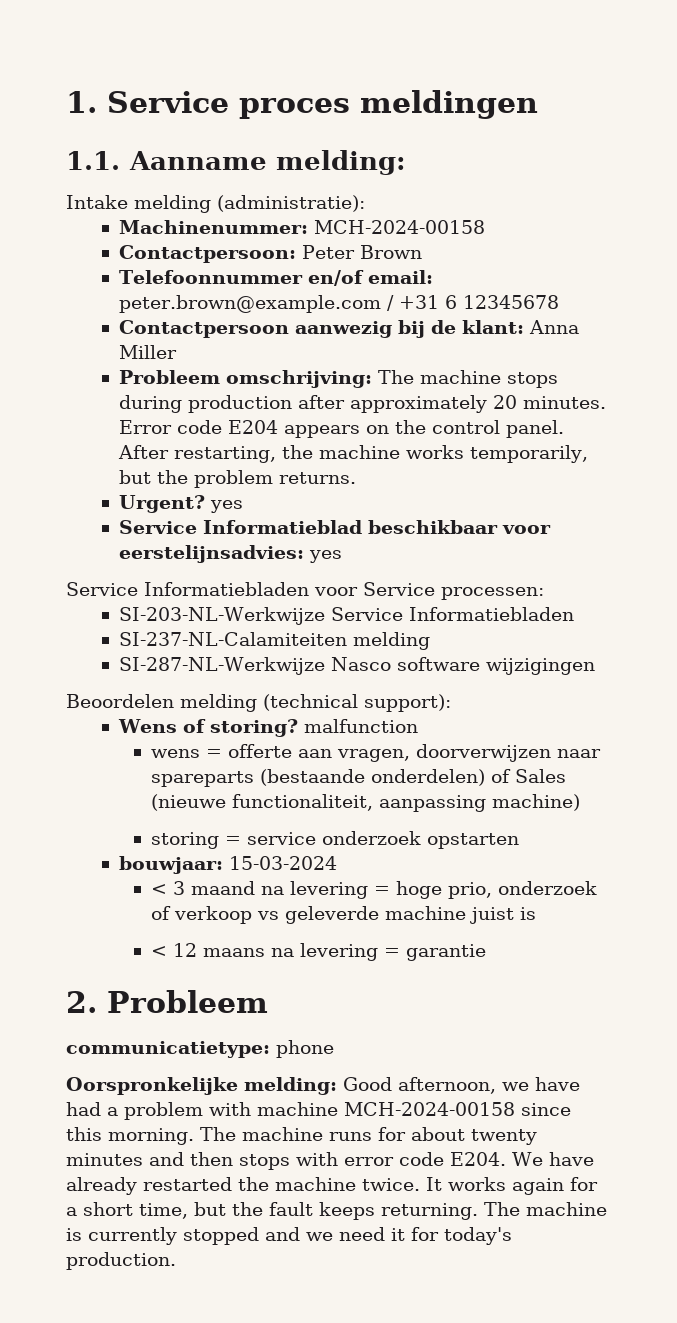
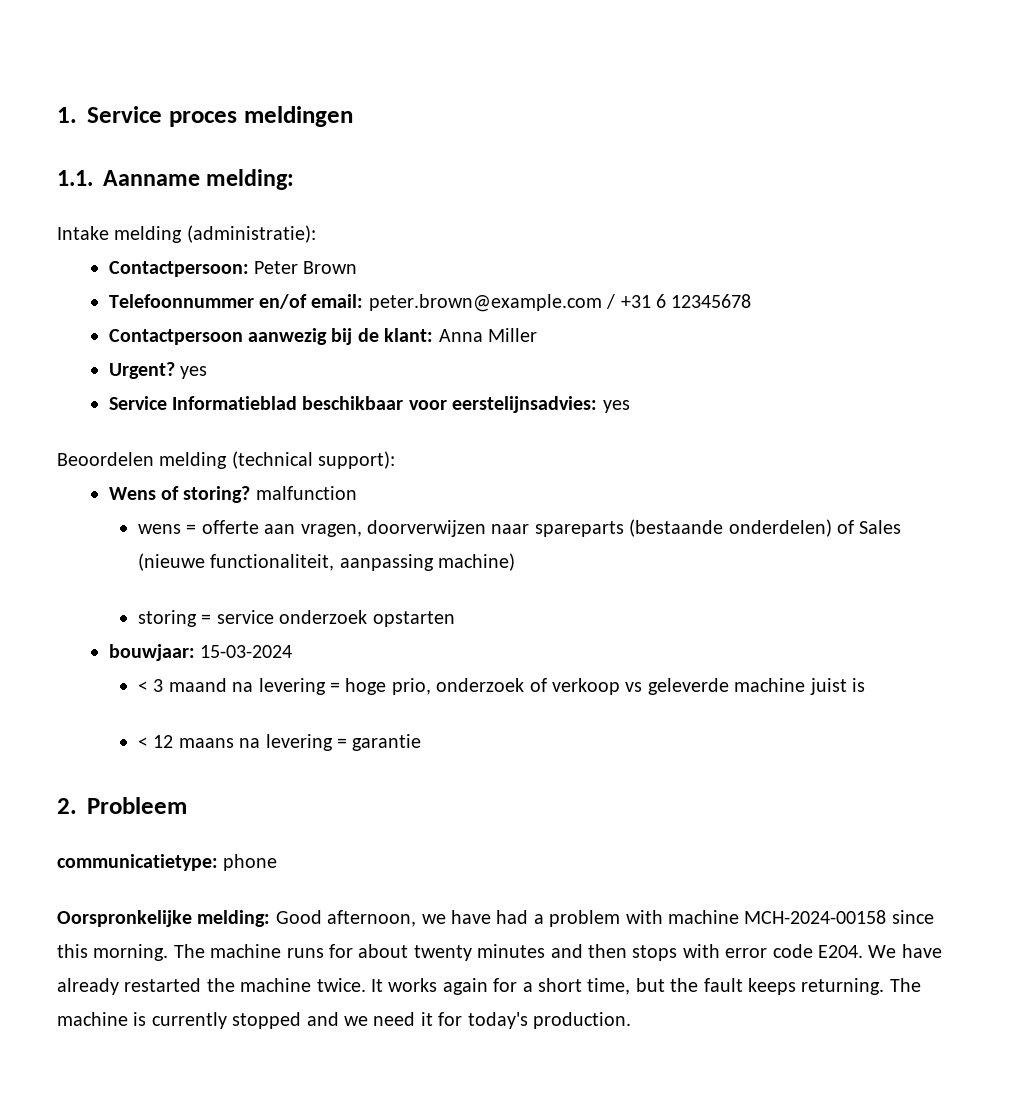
- Machinenummer: MCH-2024-00158
- Probleem omschrijving: The machine stops during production after approximately 20 minutes. Error code E204 appears on the control panel. After restarting, the machine works temporarily, but the problem returns.
- Service Informatiebladen voor Service processen:
- SI-203-NL-Werkwijze Service Informatiebladen
- SI-237-NL-Calamiteiten melding
- SI-287-NL-Werkwijze Nasco software wijzigingen

